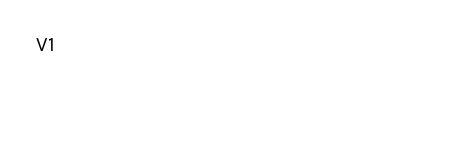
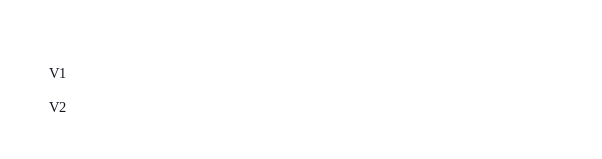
+ V2

